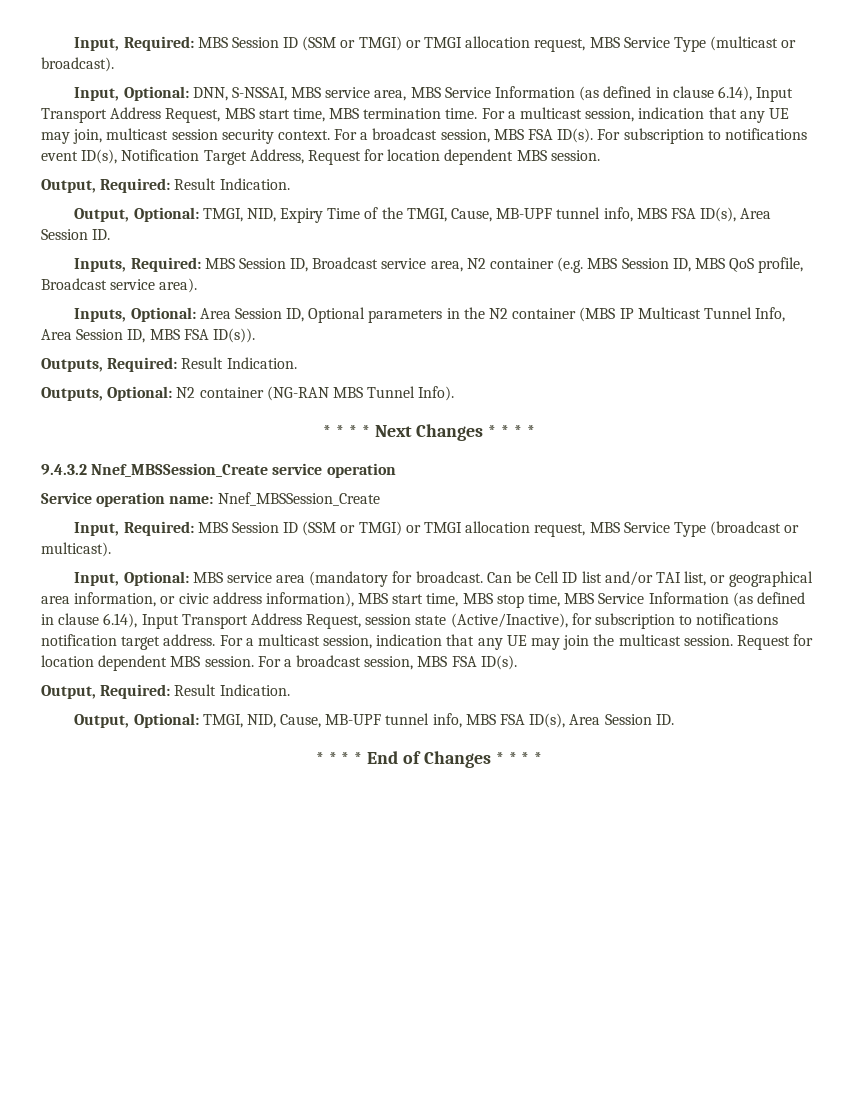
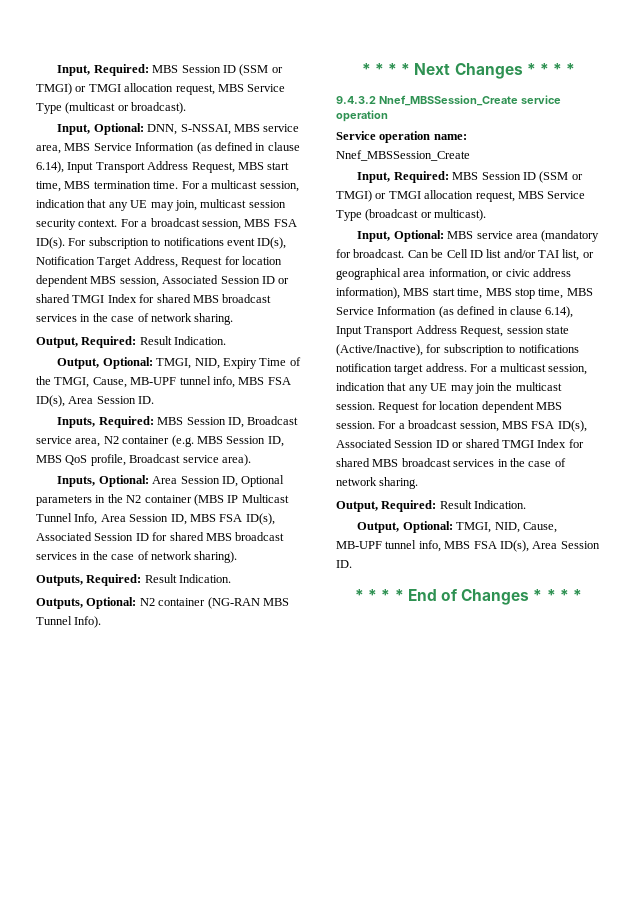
- For subscription to notifications event ID(s), Notification Target Address, Request for location dependent MBS session.
+ For subscription to notifications event ID(s), Notification Target Address, Request for location dependent MBS session, Associated Session ID or shared TMGI Index for shared MBS broadcast services in the case of network sharing.
- Inputs, Optional: Area Session ID, Optional parameters in the N2 container (MBS IP Multicast Tunnel Info, Area Session ID, MBS FSA ID(s)).
+ Inputs, Optional: Area Session ID, Optional parameters in the N2 container (MBS IP Multicast Tunnel Info, Area Session ID, MBS FSA ID(s), Associated Session ID for shared MBS broadcast services in the case of network sharing).
- Request for location dependent MBS session. For a broadcast session, MBS FSA ID(s).
+ Request for location dependent MBS session. For a broadcast session, MBS FSA ID(s), Associated Session ID or shared TMGI Index for shared MBS broadcast services in the case of network sharing.

